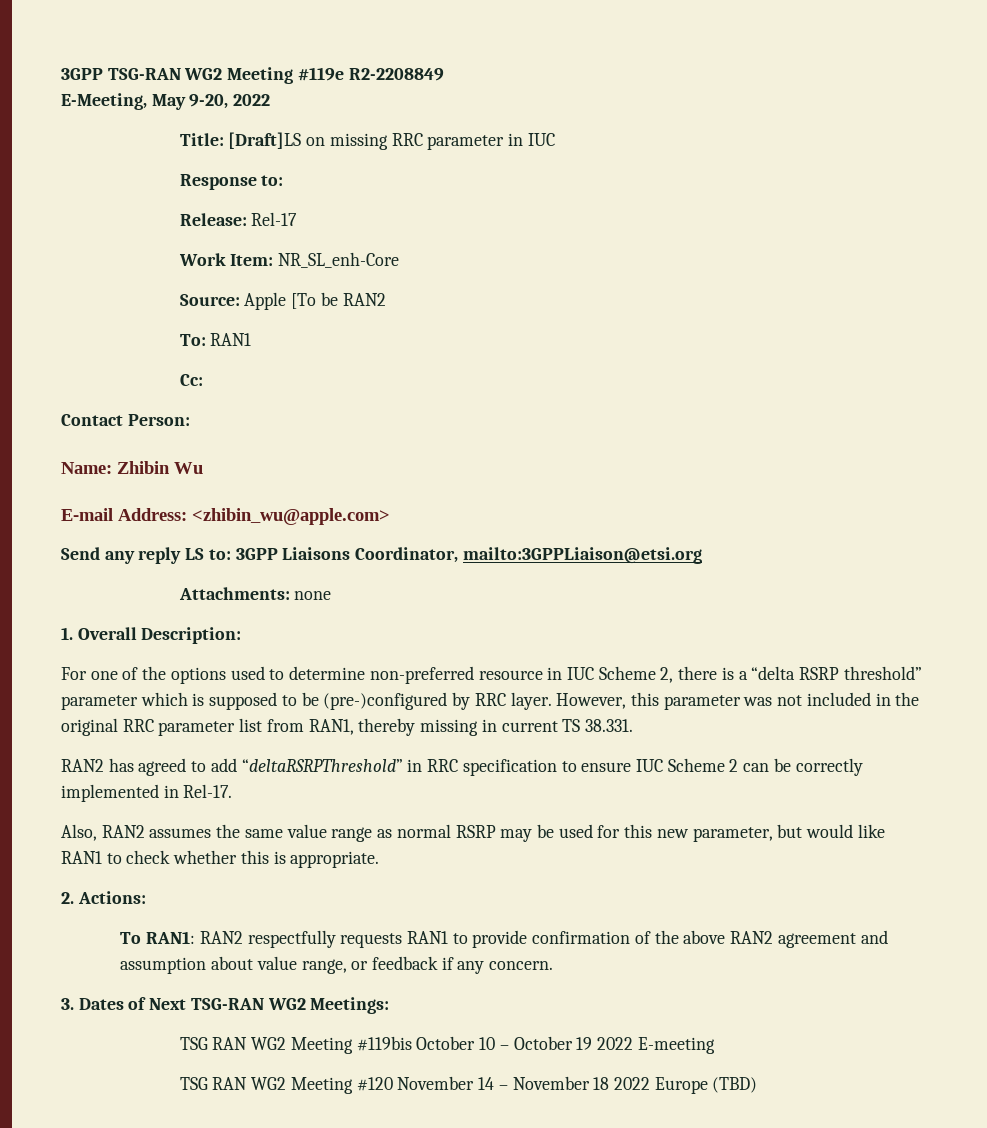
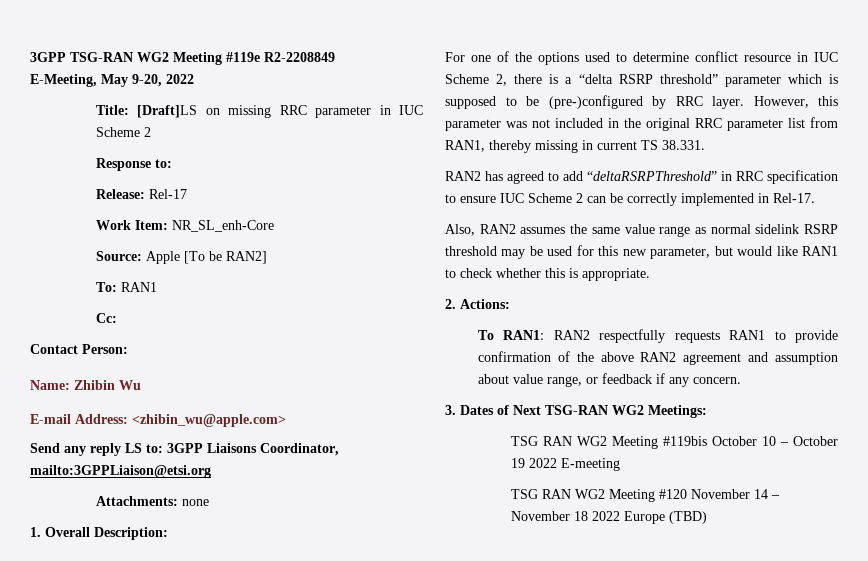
- Title: [Draft]LS on missing RRC parameter in IUC
+ Title: [Draft]LS on missing RRC parameter in IUC Scheme 2
- Source: Apple [To be RAN2
+ Source: Apple [To be RAN2]
- For one of the options used to determine non-preferred resource in IUC Scheme 2, there is a “delta RSRP threshold” parameter which is supposed to be (pre-)configured by RRC layer.
+ For one of the options used to determine conflict resource in IUC Scheme 2, there is a “delta RSRP threshold” parameter which is supposed to be (pre-)configured by RRC layer.
- Also, RAN2 assumes the same value range as normal RSRP may be used for this new parameter, but would like RAN1 to check whether this is appropriate.
+ Also, RAN2 assumes the same value range as normal sidelink RSRP threshold may be used for this new parameter, but would like RAN1 to check whether this is appropriate.

